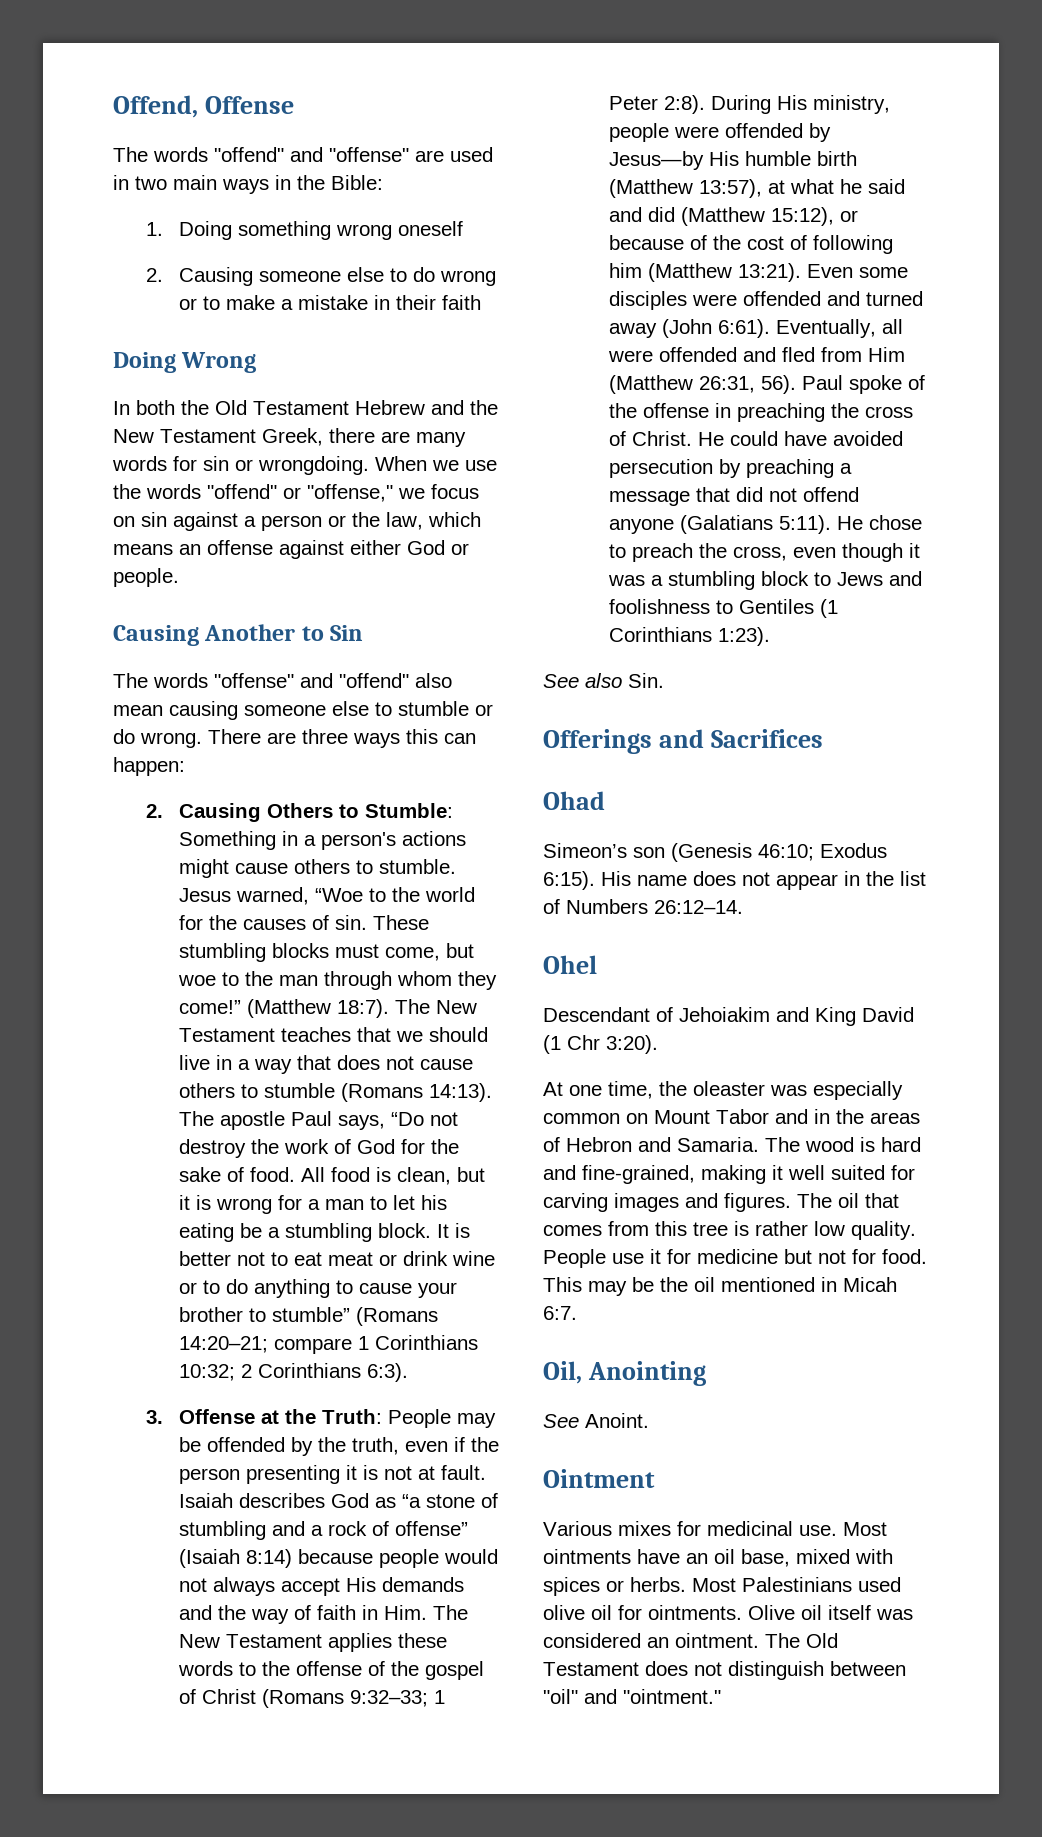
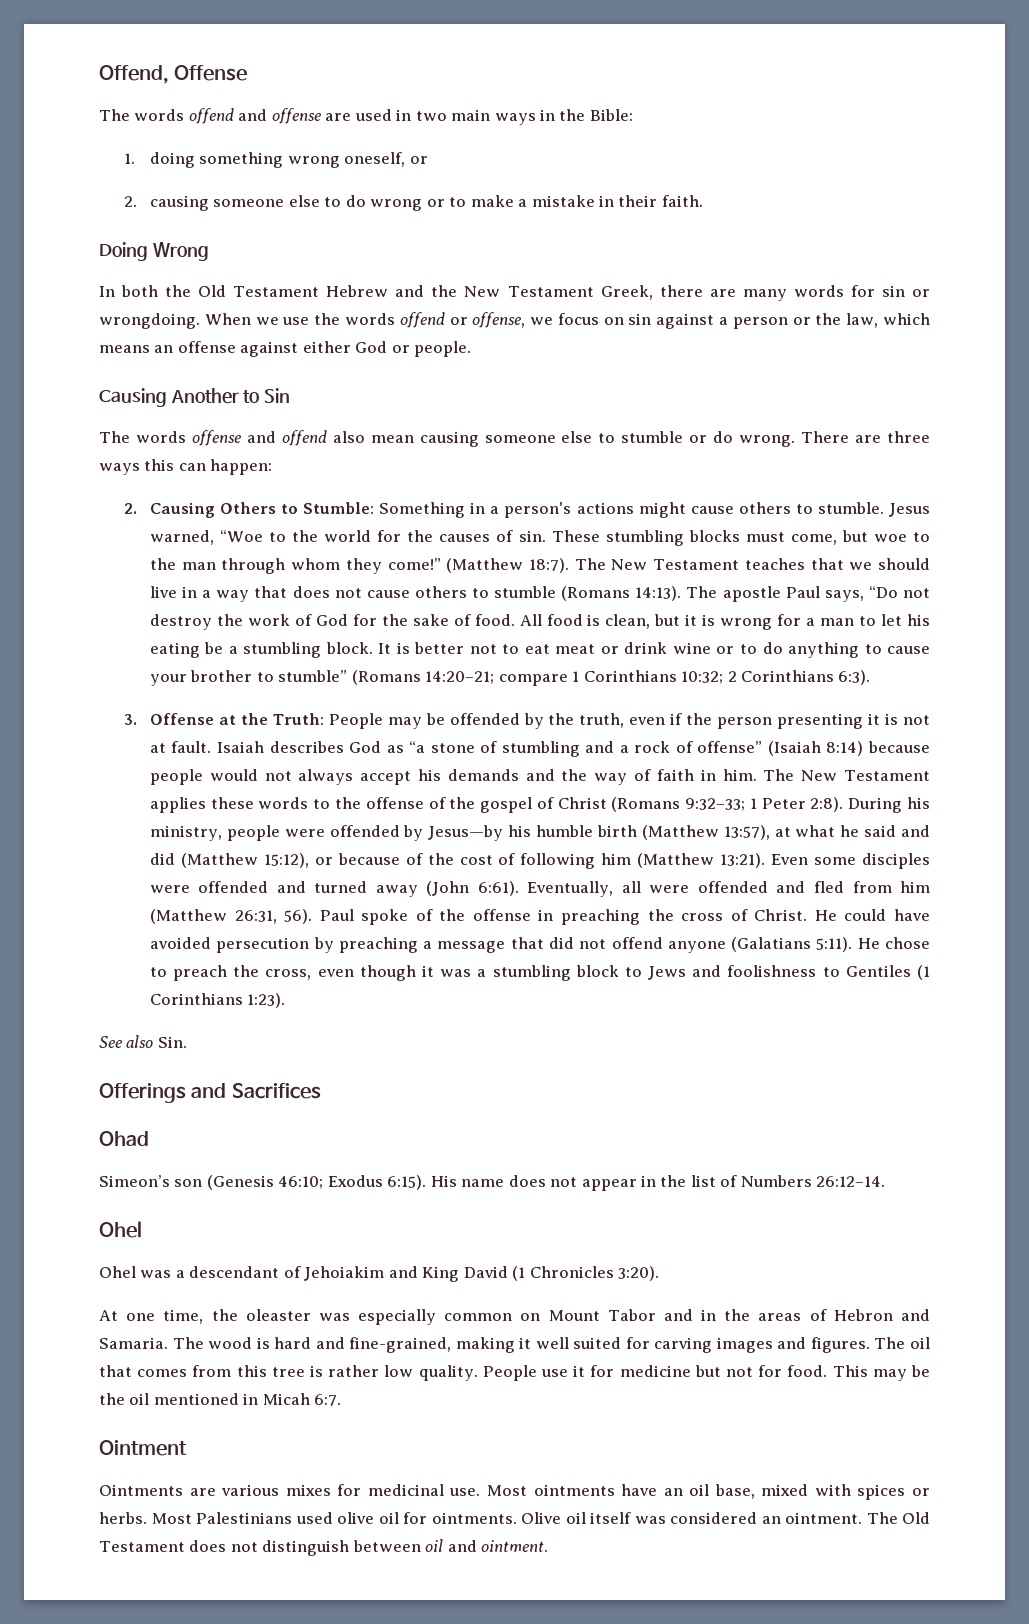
- The words "offend" and "offense" are used in two main ways in the Bible:
+ The words offend and offense are used in two main ways in the Bible:
- 1. Doing something wrong oneself
- 2. Causing someone else to do wrong or to make a mistake in their faith
+ 1. doing something wrong oneself, or
+ 2. causing someone else to do wrong or to make a mistake in their faith.
- When we use the words "offend" or "offense," we focus on sin against a person or the law, which means an offense against either God or people.
+ When we use the words offend or offense, we focus on sin against a person or the law, which means an offense against either God or people.
- The words "offense" and "offend" also mean causing someone else to stumble or do wrong.
+ The words offense and offend also mean causing someone else to stumble or do wrong.
- Isaiah describes God as “a stone of stumbling and a rock of offense” (Isaiah 8:14) because people would not always accept His demands and the way of faith in Him. The New Testament applies these words to the offense of the gospel of Christ (Romans 9:32–33; 1 Peter 2:8).
+ Isaiah describes God as “a stone of stumbling and a rock of offense” (Isaiah 8:14) because people would not always accept his demands and the way of faith in him. The New Testament applies these words to the offense of the gospel of Christ (Romans 9:32–33; 1 Peter 2:8).
- During His ministry, people were offended by Jesus—by His humble birth (Matthew 13:57), at what he said and did (Matthew 15:12), or because of the cost of following him (Matthew 13:21).
+ During his ministry, people were offended by Jesus—by his humble birth (Matthew 13:57), at what he said and did (Matthew 15:12), or because of the cost of following him (Matthew 13:21).
- Eventually, all were offended and fled from Him (Matthew 26:31, 56).
+ Eventually, all were offended and fled from him (Matthew 26:31, 56).
- Descendant of Jehoiakim and King David (1 Chr 3:20).
+ Ohel was a descendant of Jehoiakim and King David (1 Chronicles 3:20).
- Oil, Anointing
- See Anoint.
  Ointment
- Various mixes for medicinal use.
+ Ointments are various mixes for medicinal use.
- The Old Testament does not distinguish between "oil" and "ointment."
+ The Old Testament does not distinguish between oil and ointment.

